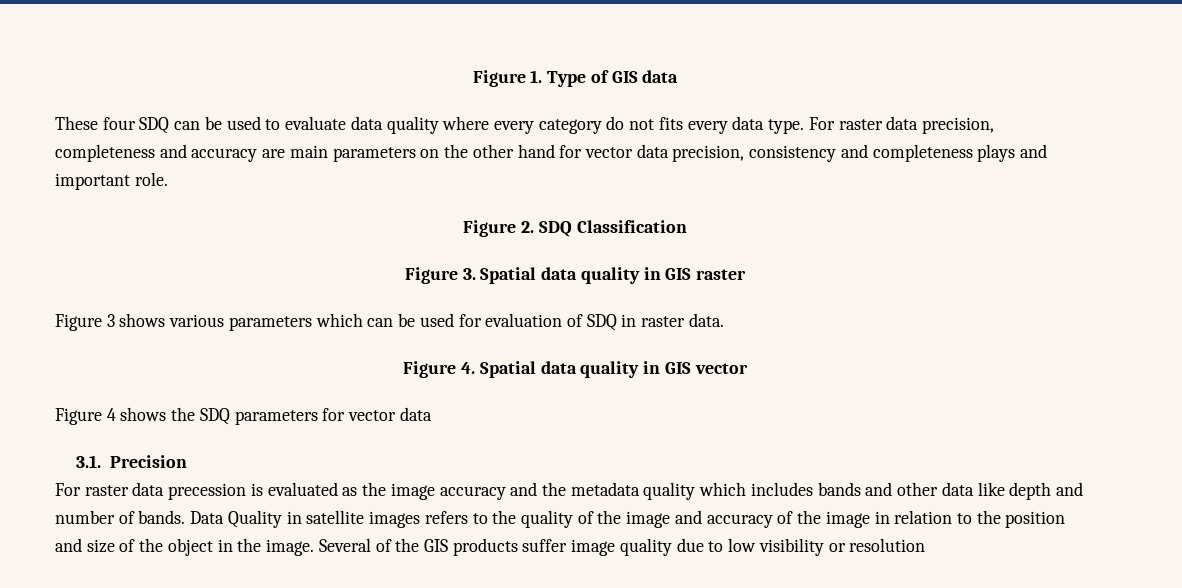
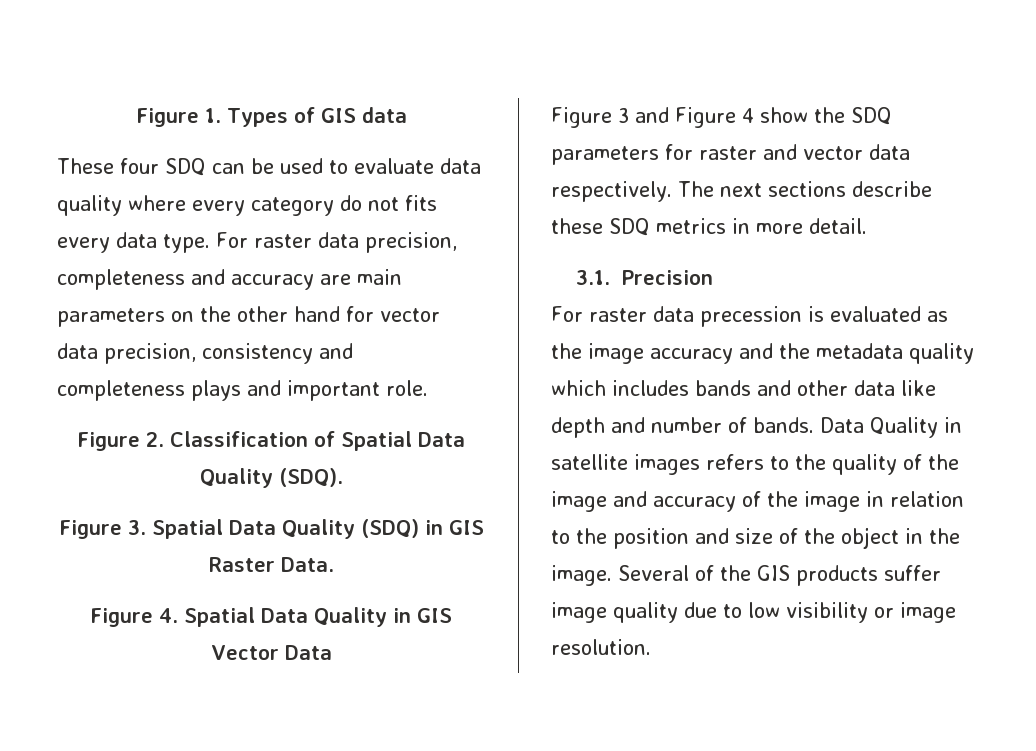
- Figure 1. Type of GIS data
+ Figure 1. Types of GIS data
- Figure 2. SDQ Classification
- Figure 3. Spatial data quality in GIS raster
- Figure 3 shows various parameters which can be used for evaluation of SDQ in raster data.
- Figure 4. Spatial data quality in GIS vector
- Figure 4 shows the SDQ parameters for vector data
+ Figure 2. Classification of Spatial Data Quality (SDQ).
+ Figure 3. Spatial Data Quality (SDQ) in GIS Raster Data.
+ Figure 4. Spatial Data Quality in GIS Vector Data
+ Figure 3 and Figure 4 show the SDQ parameters for raster and vector data respectively. The next sections describe these SDQ metrics in more detail.
- Several of the GIS products suffer image quality due to low visibility or resolution
+ Several of the GIS products suffer image quality due to low visibility or image resolution.

